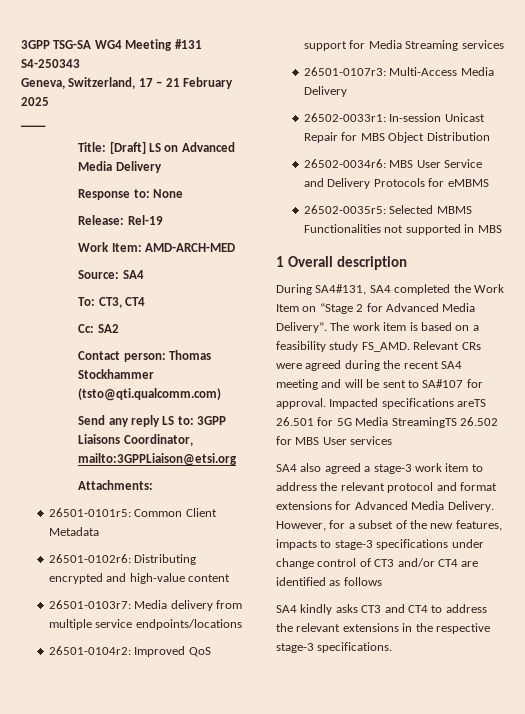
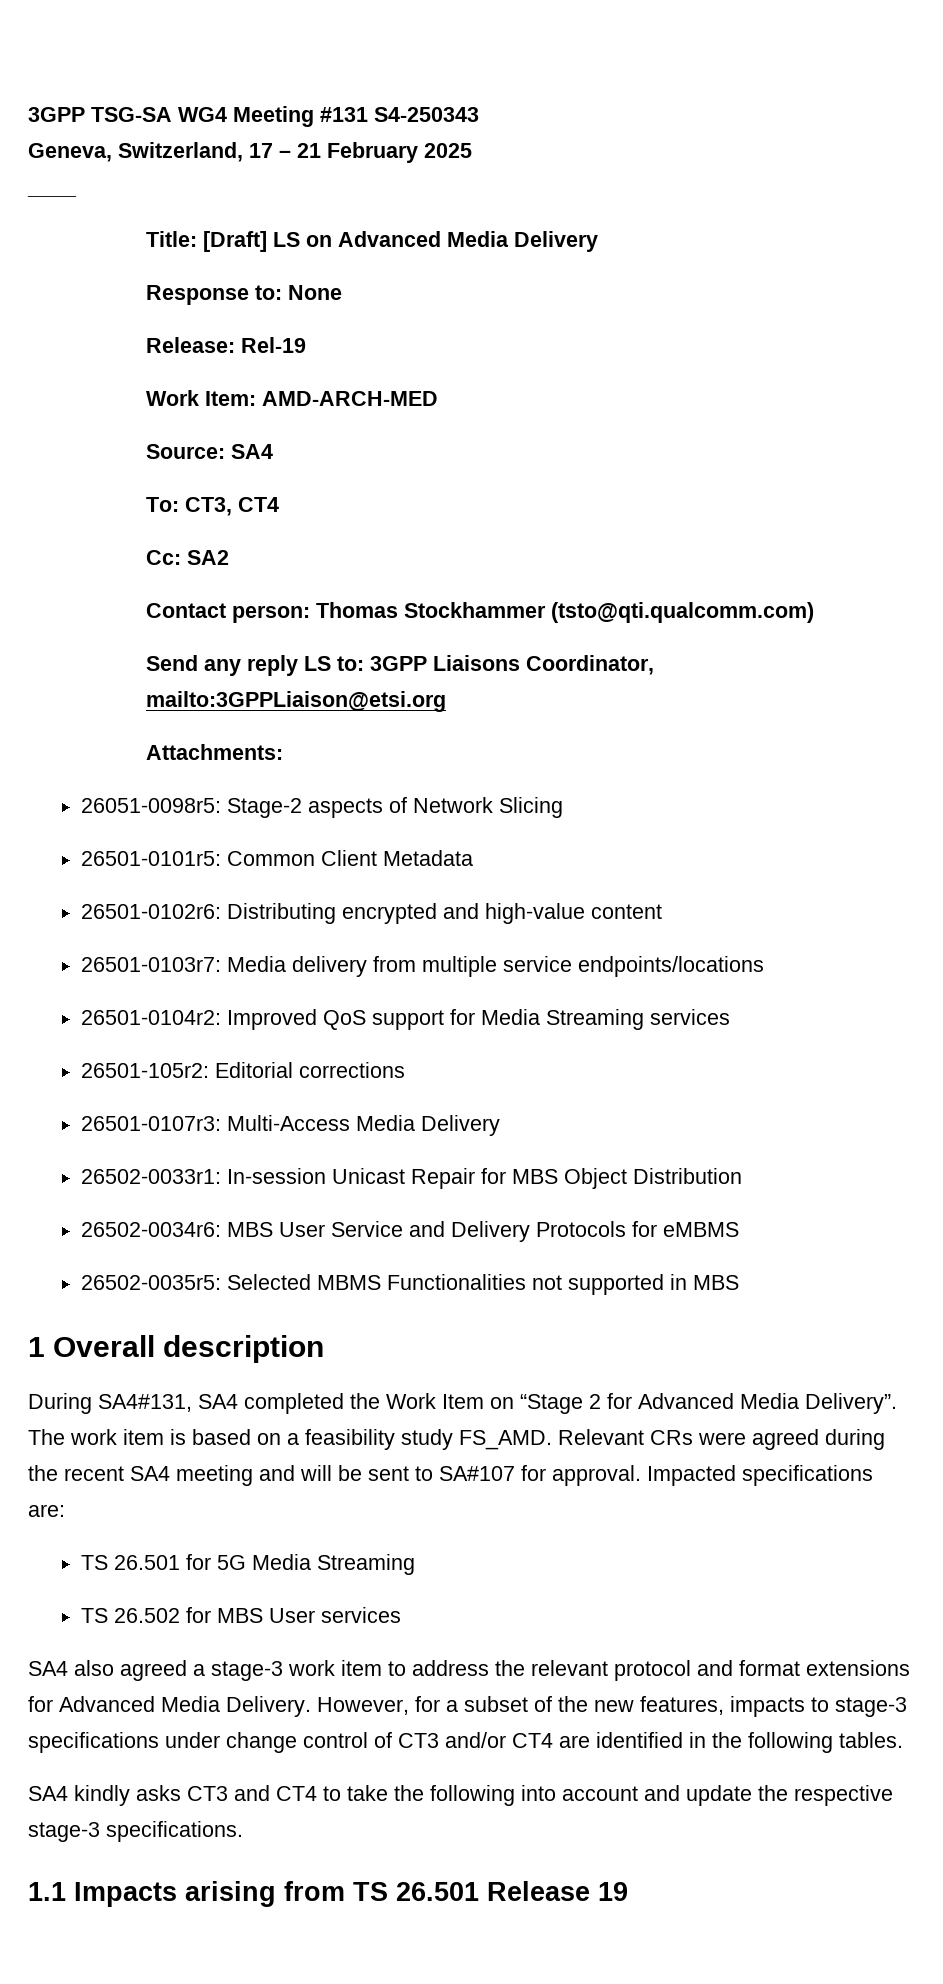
+ 26051-0098r5: Stage-2 aspects of Network Slicing
+ 26501-105r2: Editorial corrections
- Impacted specifications areTS 26.501 for 5G Media StreamingTS 26.502 for MBS User services
+ Impacted specifications are:
+ TS 26.501 for 5G Media Streaming
+ TS 26.502 for MBS User services
- However, for a subset of the new features, impacts to stage-3 specifications under change control of CT3 and/or CT4 are identified as follows
+ However, for a subset of the new features, impacts to stage-3 specifications under change control of CT3 and/or CT4 are identified in the following tables.
- SA4 kindly asks CT3 and CT4 to address the relevant extensions in the respective stage-3 specifications.
+ SA4 kindly asks CT3 and CT4 to take the following into account and update the respective stage-3 specifications.
+ 1.1 Impacts arising from TS 26.501 Release 19

